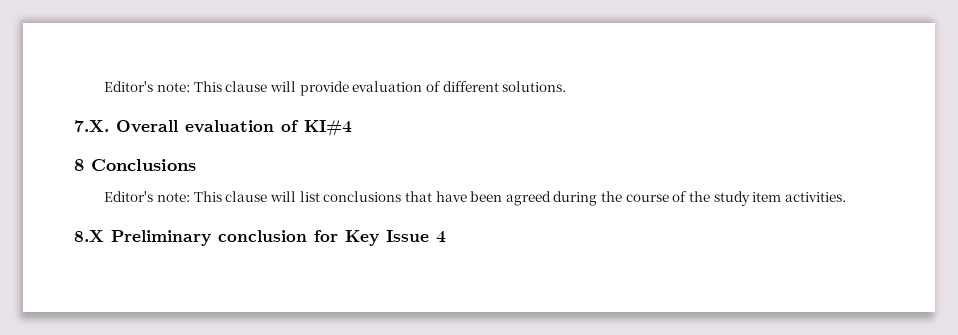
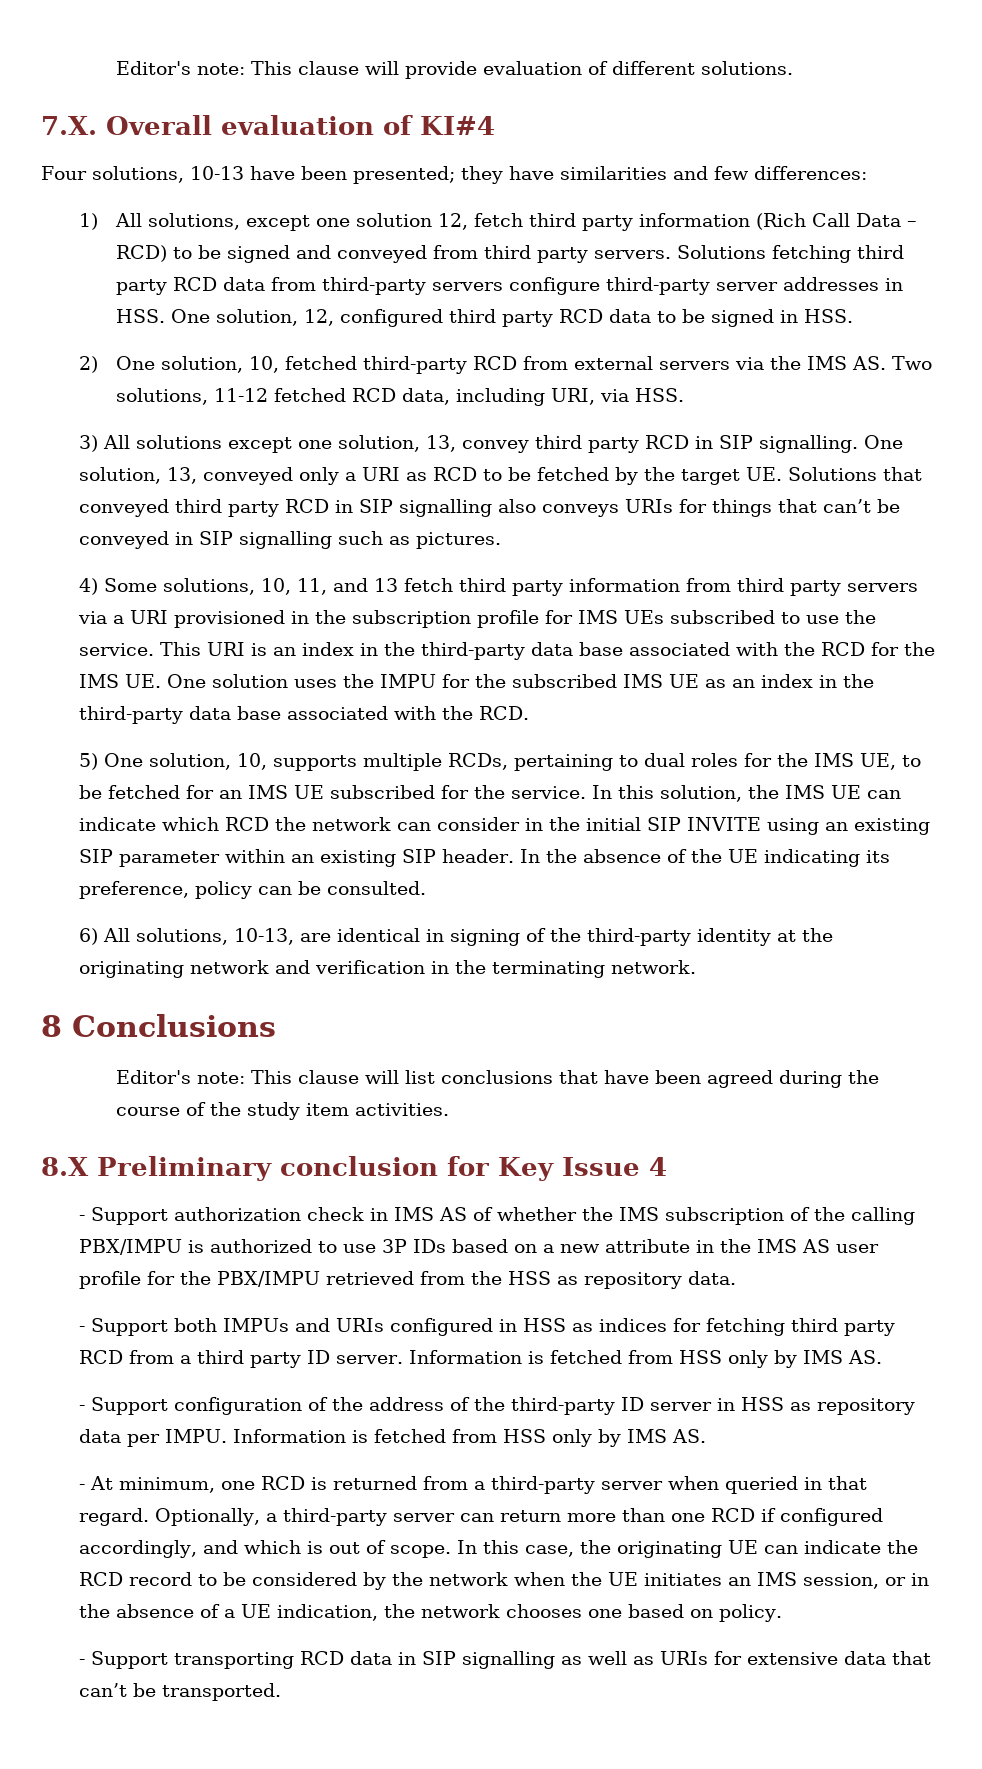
+ Four solutions, 10-13 have been presented; they have similarities and few differences:
+ 1) All solutions, except one solution 12, fetch third party information (Rich Call Data – RCD) to be signed and conveyed from third party servers. Solutions fetching third party RCD data from third-party servers configure third-party server addresses in HSS. One solution, 12, configured third party RCD data to be signed in HSS.
+ 2) One solution, 10, fetched third-party RCD from external servers via the IMS AS. Two solutions, 11-12 fetched RCD data, including URI, via HSS.
+ 3) All solutions except one solution, 13, convey third party RCD in SIP signalling. One solution, 13, conveyed only a URI as RCD to be fetched by the target UE. Solutions that conveyed third party RCD in SIP signalling also conveys URIs for things that can’t be conveyed in SIP signalling such as pictures.
+ 4) Some solutions, 10, 11, and 13 fetch third party information from third party servers via a URI provisioned in the subscription profile for IMS UEs subscribed to use the service. This URI is an index in the third-party data base associated with the RCD for the IMS UE. One solution uses the IMPU for the subscribed IMS UE as an index in the third-party data base associated with the RCD.
+ 5) One solution, 10, supports multiple RCDs, pertaining to dual roles for the IMS UE, to be fetched for an IMS UE subscribed for the service. In this solution, the IMS UE can indicate which RCD the network can consider in the initial SIP INVITE using an existing SIP parameter within an existing SIP header. In the absence of the UE indicating its preference, policy can be consulted.
+ 6) All solutions, 10-13, are identical in signing of the third-party identity at the originating network and verification in the terminating network.
+ - Support authorization check in IMS AS of whether the IMS subscription of the calling PBX/IMPU is authorized to use 3P IDs based on a new attribute in the IMS AS user profile for the PBX/IMPU retrieved from the HSS as repository data.
+ - Support both IMPUs and URIs configured in HSS as indices for fetching third party RCD from a third party ID server. Information is fetched from HSS only by IMS AS.
+ - Support configuration of the address of the third-party ID server in HSS as repository data per IMPU. Information is fetched from HSS only by IMS AS.
+ - At minimum, one RCD is returned from a third-party server when queried in that regard. Optionally, a third-party server can return more than one RCD if configured accordingly, and which is out of scope. In this case, the originating UE can indicate the RCD record to be considered by the network when the UE initiates an IMS session, or in the absence of a UE indication, the network chooses one based on policy.
+ - Support transporting RCD data in SIP signalling as well as URIs for extensive data that can’t be transported.

